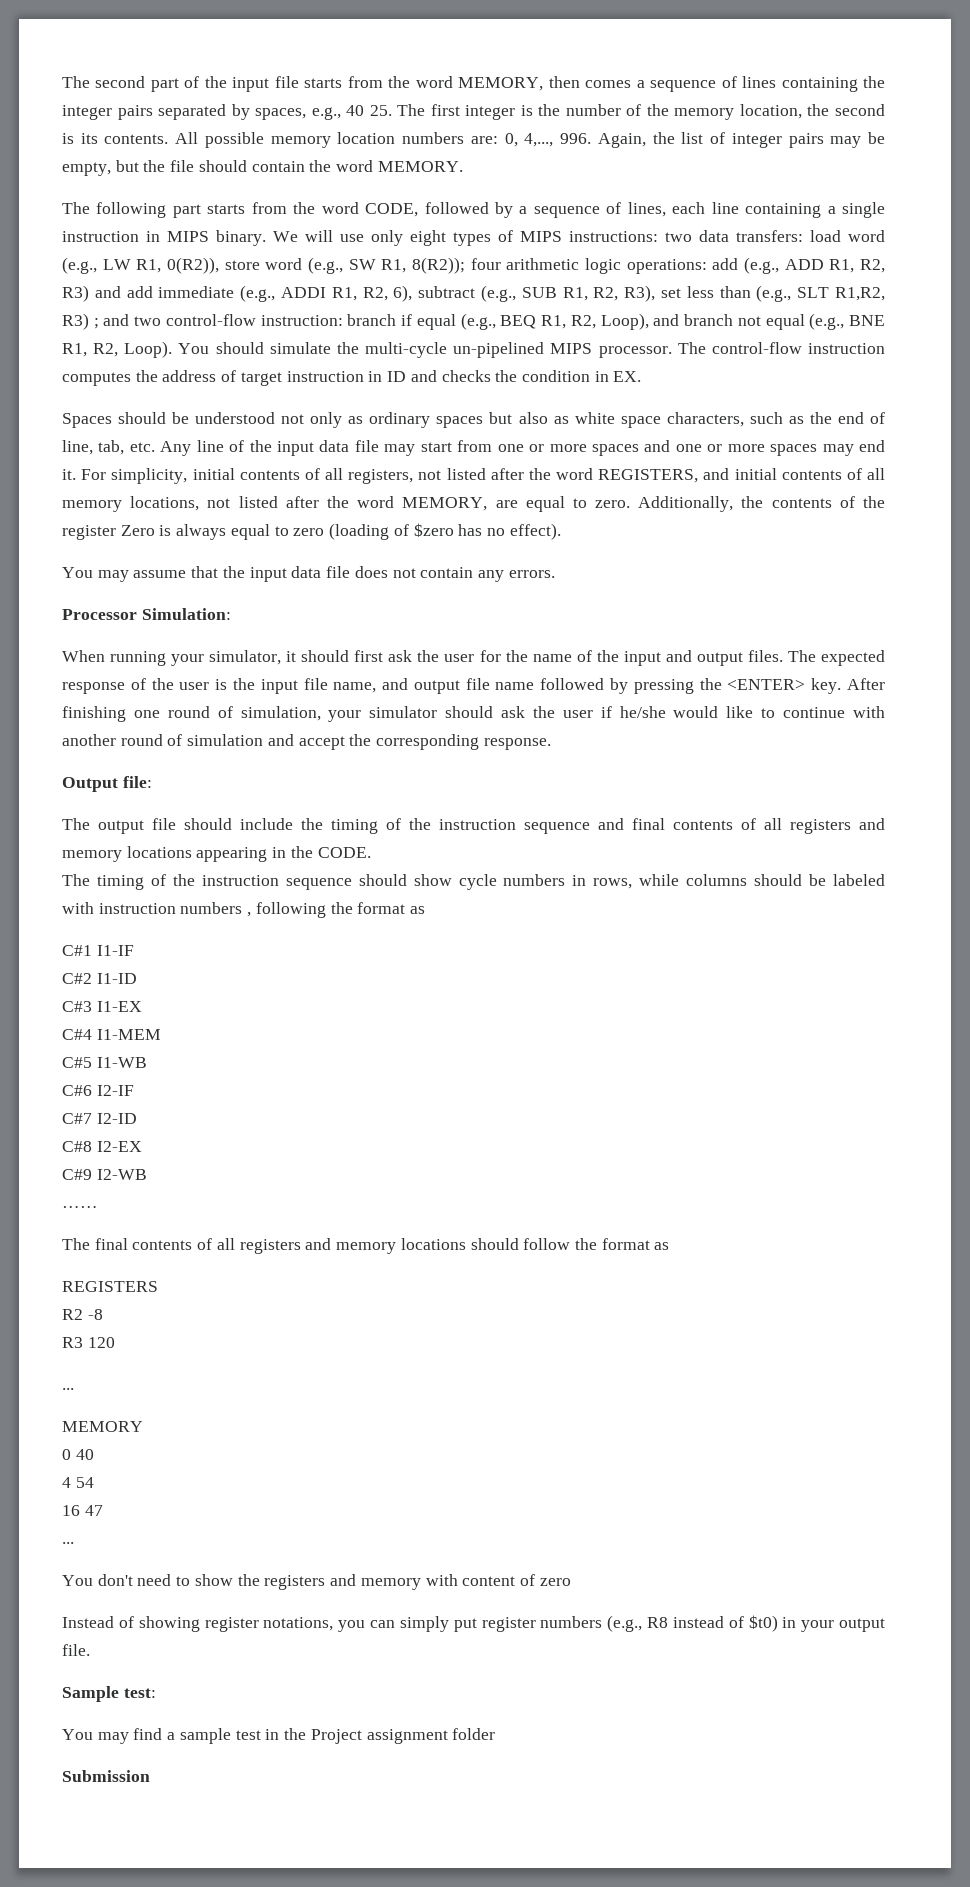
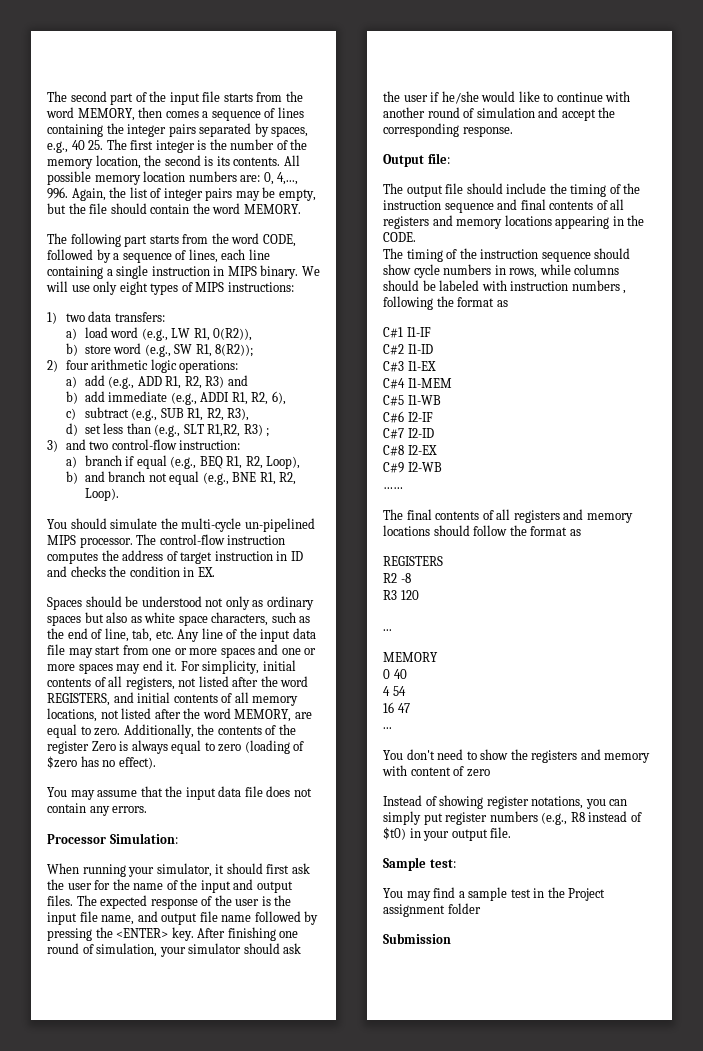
- We will use only eight types of MIPS instructions: two data transfers: load word (e.g., LW R1, 0(R2)), store word (e.g., SW R1, 8(R2)); four arithmetic logic operations: add (e.g., ADD R1, R2, R3) and add immediate (e.g., ADDI R1, R2, 6), subtract (e.g., SUB R1, R2, R3), set less than (e.g., SLT R1,R2, R3) ; and two control-flow instruction: branch if equal (e.g., BEQ R1, R2, Loop), and branch not equal (e.g., BNE R1, R2, Loop). You should simulate the multi-cycle un-pipelined MIPS processor.
+ We will use only eight types of MIPS instructions:
+ 1) two data transfers:
+ a) load word (e.g., LW R1, 0(R2)),
+ b) store word (e.g., SW R1, 8(R2));
+ 2) four arithmetic logic operations:
+ a) add (e.g., ADD R1, R2, R3) and
+ b) add immediate (e.g., ADDI R1, R2, 6),
+ c) subtract (e.g., SUB R1, R2, R3),
+ d) set less than (e.g., SLT R1,R2, R3) ;
+ 3) and two control-flow instruction:
+ a) branch if equal (e.g., BEQ R1, R2, Loop),
+ b) and branch not equal (e.g., BNE R1, R2, Loop).
+ You should simulate the multi-cycle un-pipelined MIPS processor.

